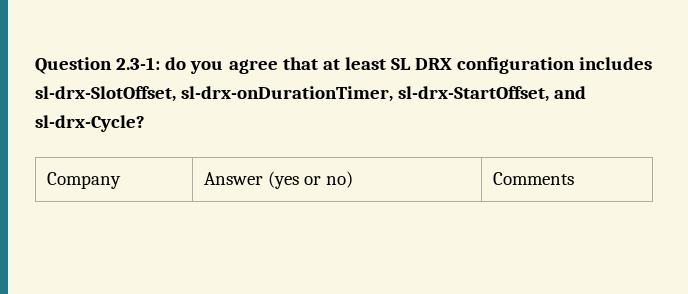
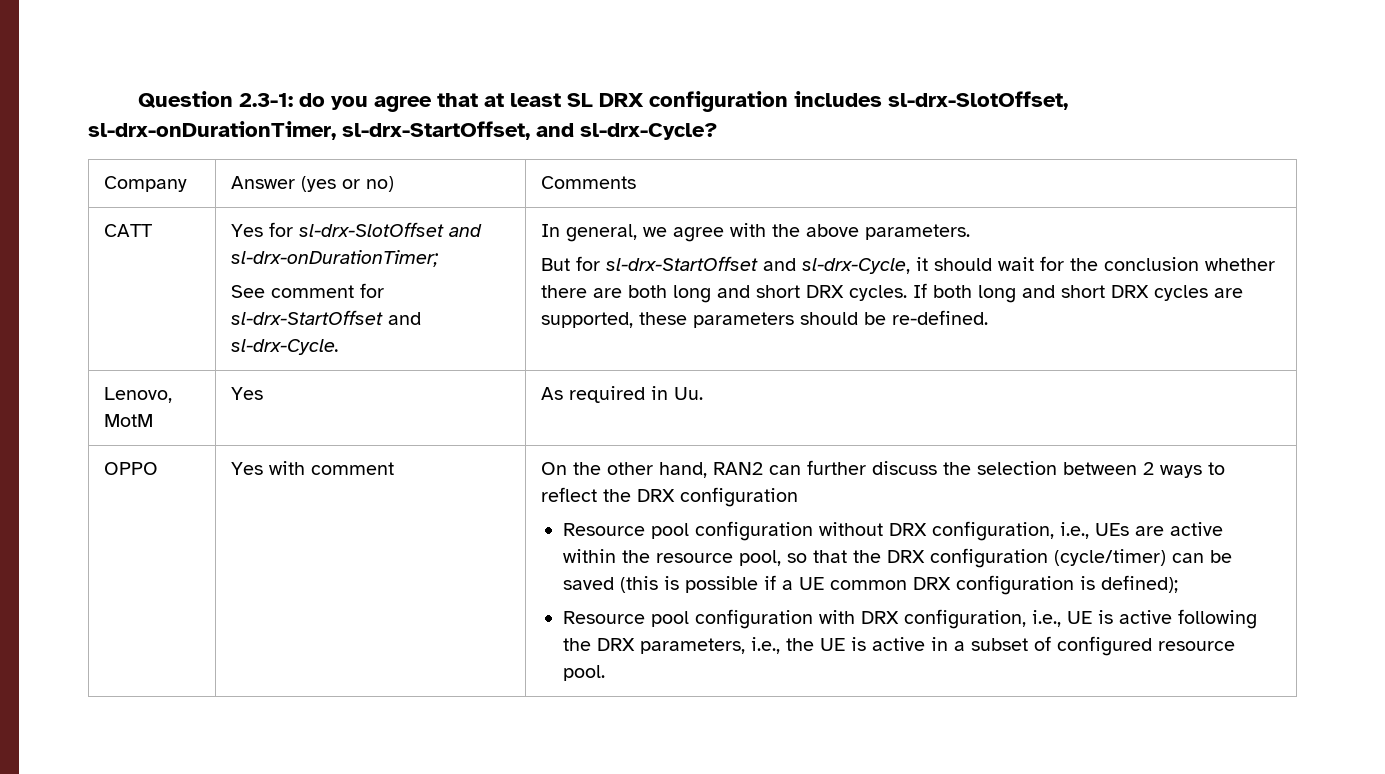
+ CATT | Yes for sl-drx-SlotOffset and sl-drx-onDurationTimer;
+ See comment for sl-drx-StartOffset and sl-drx-Cycle. | In general, we agree with the above parameters.
+ But for sl-drx-StartOffset and sl-drx-Cycle, it should wait for the conclusion whether there are both long and short DRX cycles. If both long and short DRX cycles are supported, these parameters should be re-defined.
+ Lenovo, MotM | Yes | As required in Uu.
+ OPPO | Yes with comment | On the other hand, RAN2 can further discuss the selection between 2 ways to reflect the DRX configuration
+ Resource pool configuration without DRX configuration, i.e., UEs are active within the resource pool, so that the DRX configuration (cycle/timer) can be saved (this is possible if a UE common DRX configuration is defined);
+ Resource pool configuration with DRX configuration, i.e., UE is active following the DRX parameters, i.e., the UE is active in a subset of configured resource pool.

